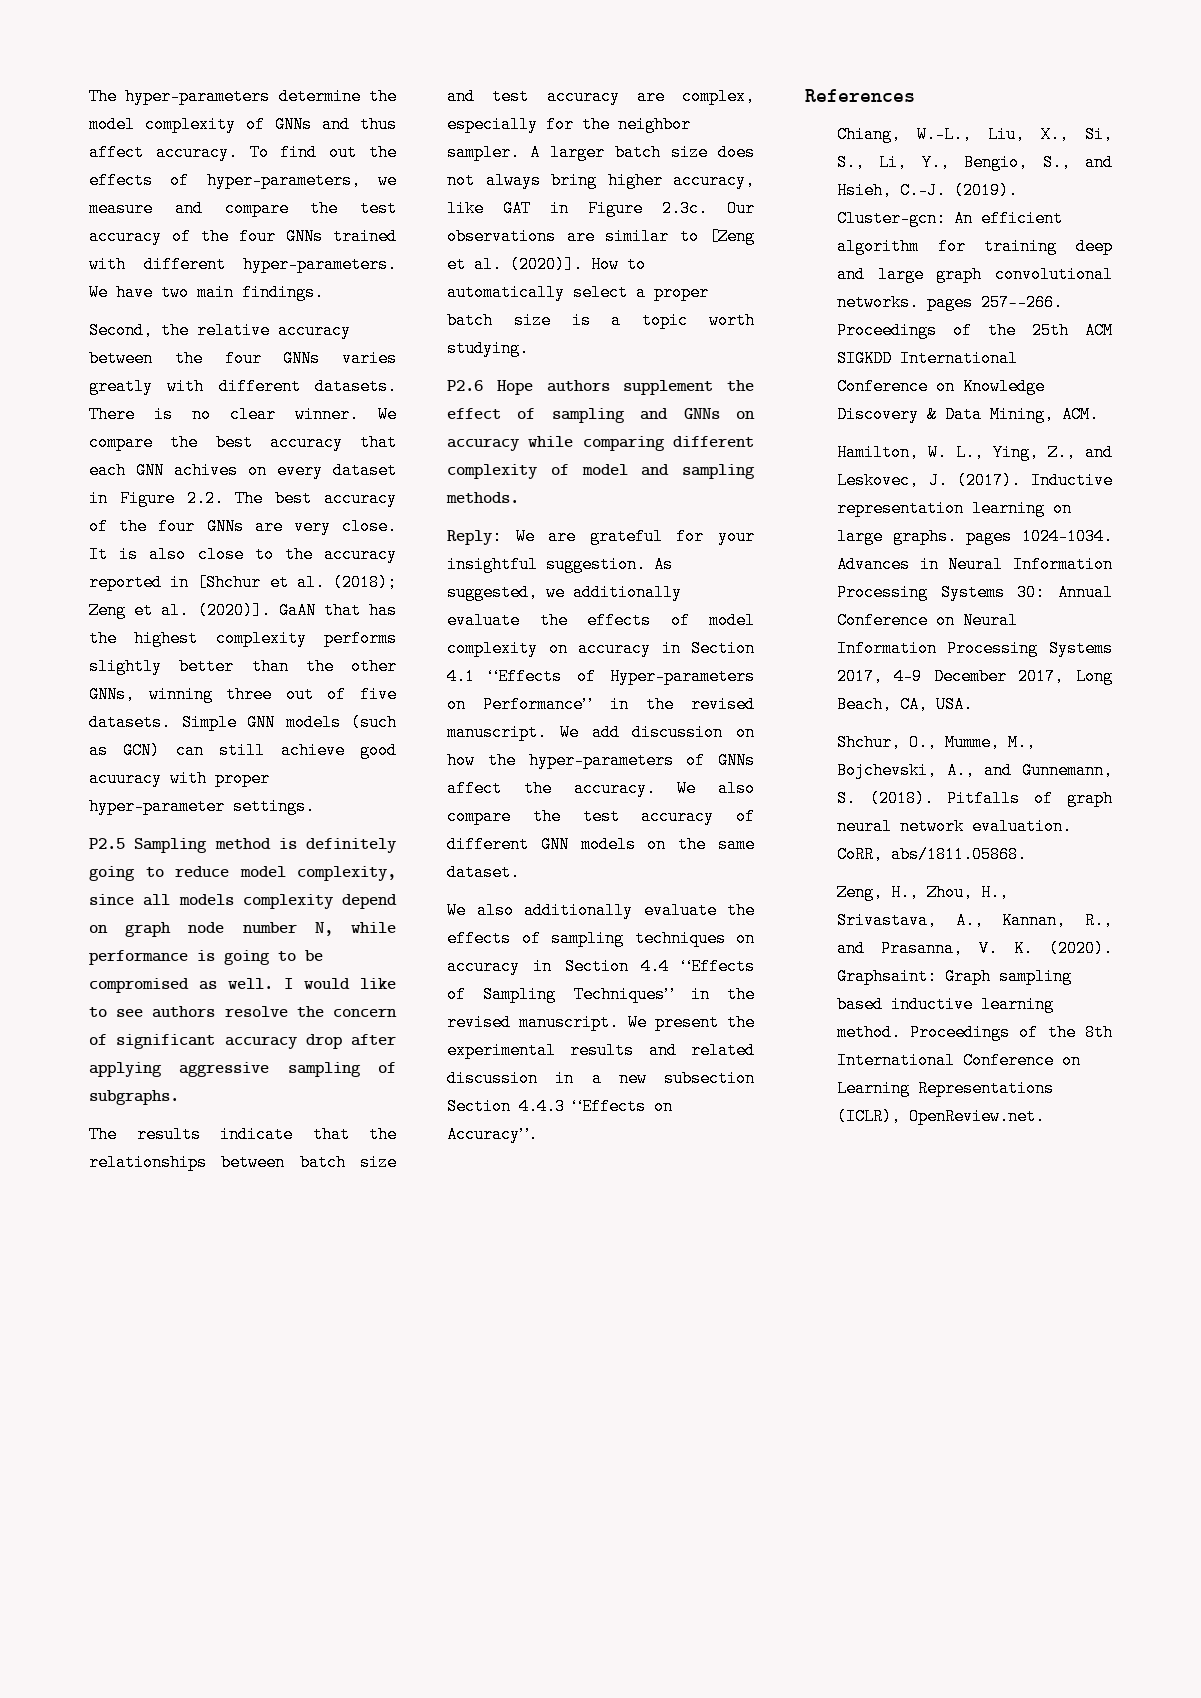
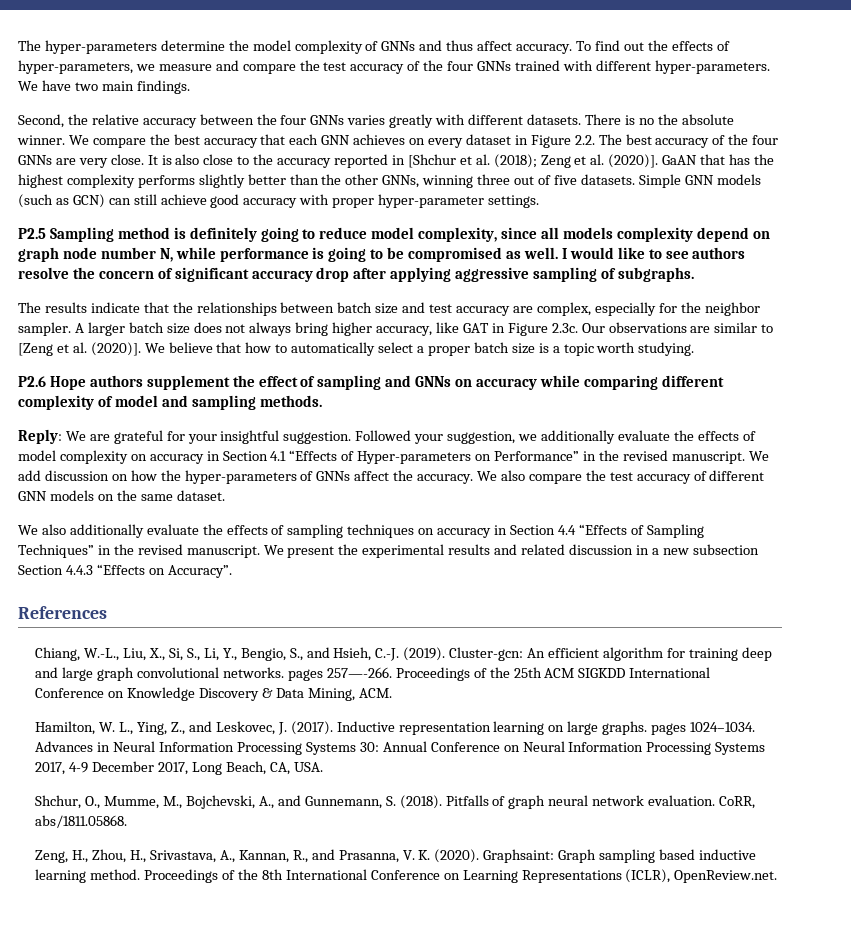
- There is no clear winner.
+ There is no the absolute winner.
- We compare the best accuracy that each GNN achives on every dataset in Figure 2.2. The best accuracy of the four GNNs are very close.
+ We compare the best accuracy that each GNN achieves on every dataset in Figure 2.2. The best accuracy of the four GNNs are very close.
- Simple GNN models (such as GCN) can still achieve good acuuracy with proper hyper-parameter settings.
+ Simple GNN models (such as GCN) can still achieve good accuracy with proper hyper-parameter settings.
- How to automatically select a proper batch size is a topic worth studying.
+ We believe that how to automatically select a proper batch size is a topic worth studying.
- As suggested, we additionally evaluate the effects of model complexity on accuracy in Section 4.1 “Effects of Hyper-parameters on Performance” in the revised manuscript.
+ Followed your suggestion, we additionally evaluate the effects of model complexity on accuracy in Section 4.1 “Effects of Hyper-parameters on Performance” in the revised manuscript.

